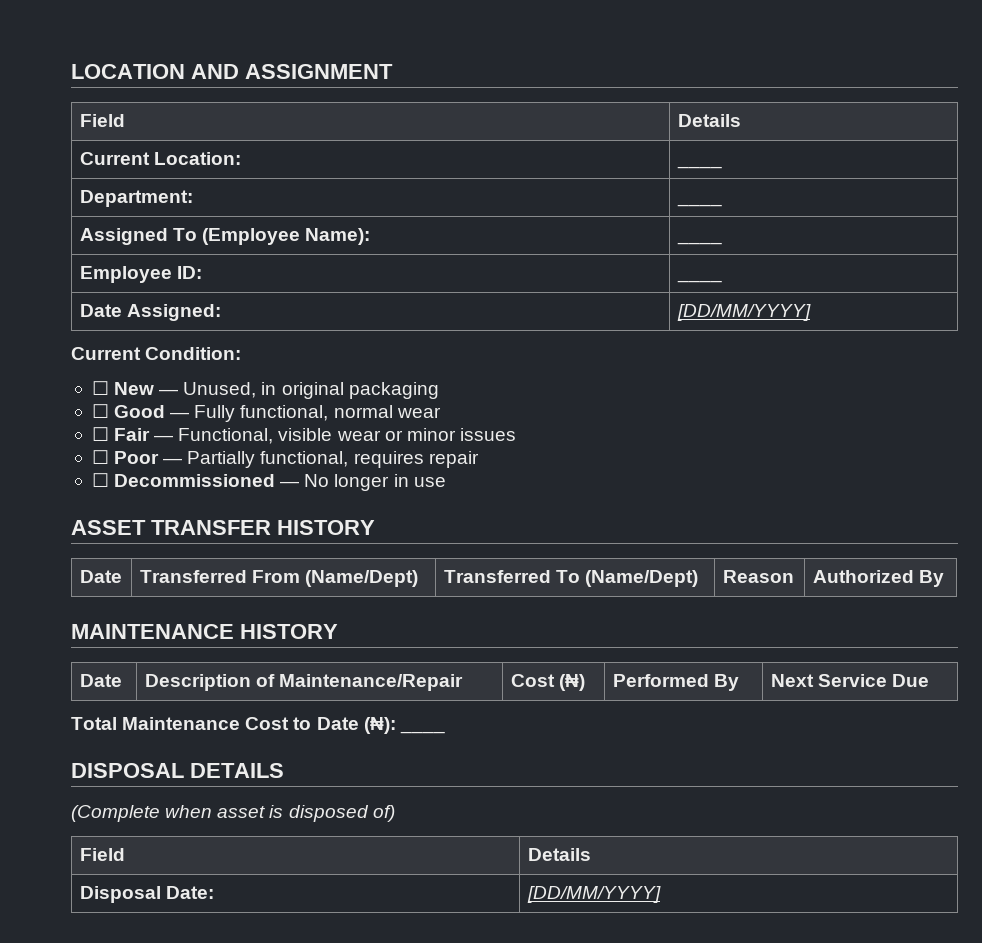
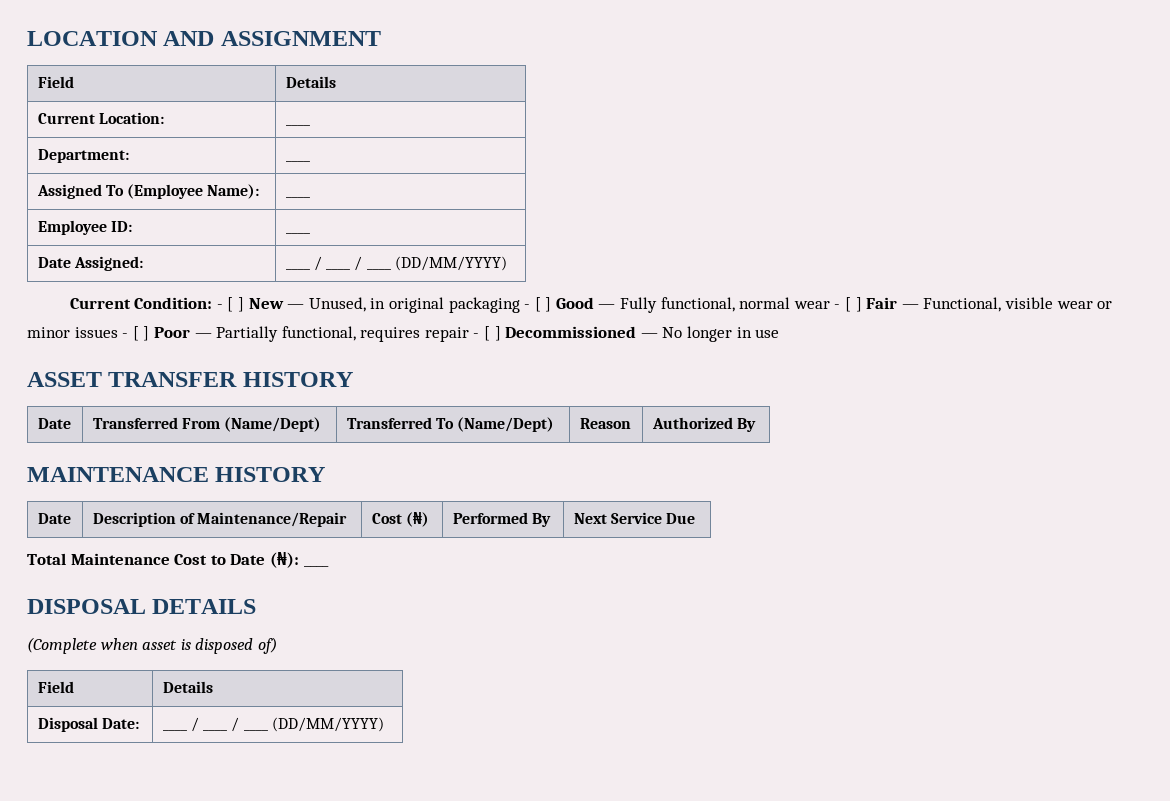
- Date Assigned: | [DD/MM/YYYY]
+ Date Assigned: | ____ / ____ / ____ (DD/MM/YYYY)
- Current Condition:
- ☐ New — Unused, in original packaging
- ☐ Good — Fully functional, normal wear
- ☐ Fair — Functional, visible wear or minor issues
- ☐ Poor — Partially functional, requires repair
- ☐ Decommissioned — No longer in use
+ Current Condition: - [ ] New — Unused, in original packaging - [ ] Good — Fully functional, normal wear - [ ] Fair — Functional, visible wear or minor issues - [ ] Poor — Partially functional, requires repair - [ ] Decommissioned — No longer in use
- Disposal Date: | [DD/MM/YYYY]
+ Disposal Date: | ____ / ____ / ____ (DD/MM/YYYY)

